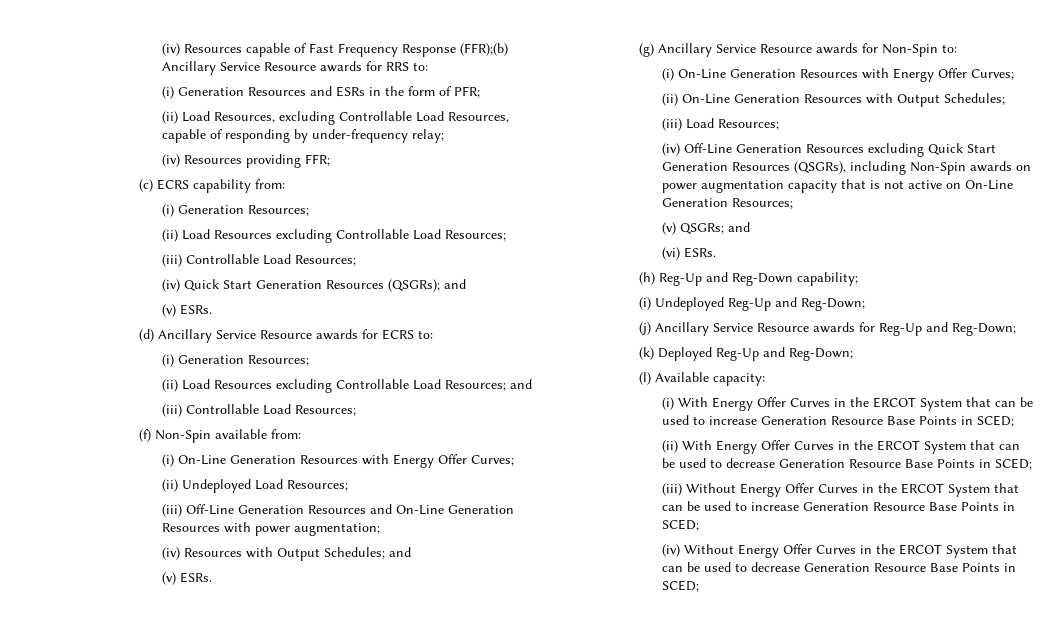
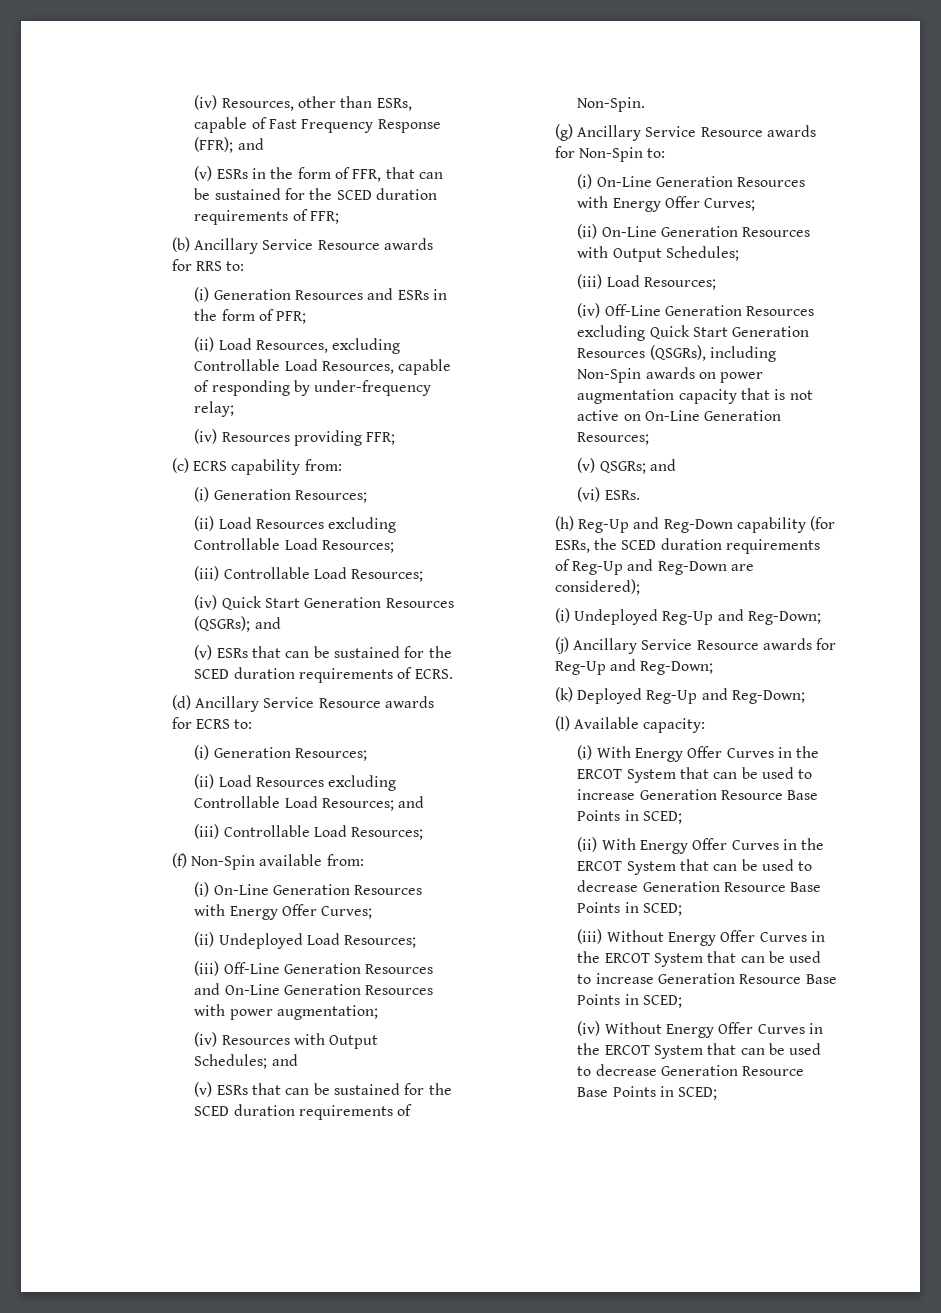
- (iv) Resources capable of Fast Frequency Response (FFR);(b) Ancillary Service Resource awards for RRS to:
+ (iv) Resources, other than ESRs, capable of Fast Frequency Response (FFR); and
+ (v) ESRs in the form of FFR, that can be sustained for the SCED duration requirements of FFR;
+ (b) Ancillary Service Resource awards for RRS to:
  (iv) Quick Start Generation Resources (QSGRs); and
- (v) ESRs.
+ (v) ESRs that can be sustained for the SCED duration requirements of ECRS.
  (iv) Resources with Output Schedules; and
- (v) ESRs.
+ (v) ESRs that can be sustained for the SCED duration requirements of Non-Spin.
- (h) Reg-Up and Reg-Down capability;
+ (h) Reg-Up and Reg-Down capability (for ESRs, the SCED duration requirements of Reg-Up and Reg-Down are considered);

